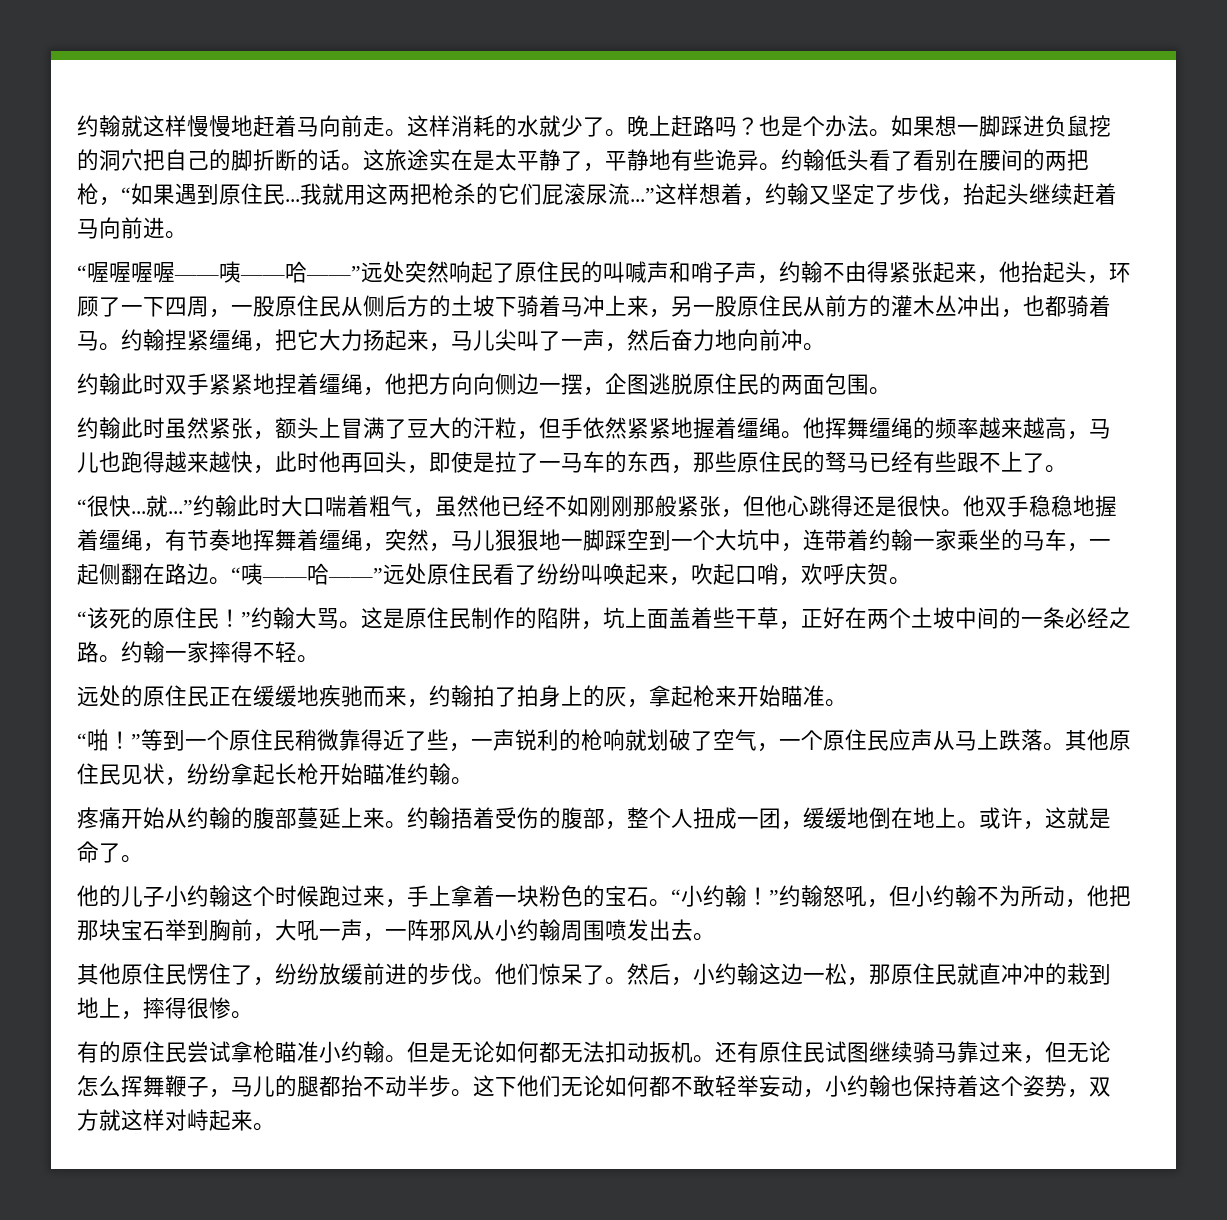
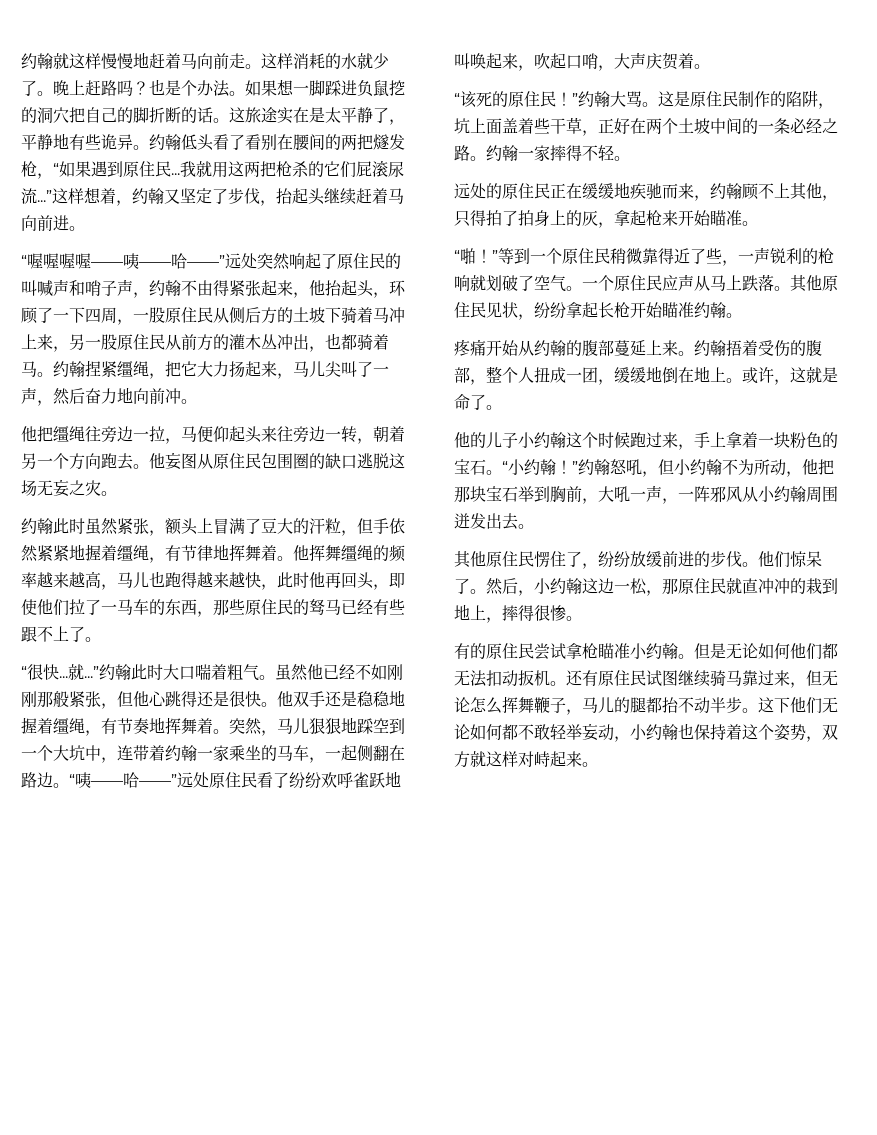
- 约翰低头看了看别在腰间的两把枪，“如果遇到原住民...
+ 约翰低头看了看别在腰间的两把燧发枪，“如果遇到原住民...
- 约翰此时双手紧紧地捏着缰绳，他把方向向侧边一摆，企图逃脱原住民的两面包围。
+ 他把缰绳往旁边一拉，马便仰起头来往旁边一转，朝着另一个方向跑去。他妄图从原住民包围圈的缺口逃脱这场无妄之灾。
- 约翰此时虽然紧张，额头上冒满了豆大的汗粒，但手依然紧紧地握着缰绳。
+ 约翰此时虽然紧张，额头上冒满了豆大的汗粒，但手依然紧紧地握着缰绳，有节律地挥舞着。
- 他挥舞缰绳的频率越来越高，马儿也跑得越来越快，此时他再回头，即使是拉了一马车的东西，那些原住民的驽马已经有些跟不上了。
+ 他挥舞缰绳的频率越来越高，马儿也跑得越来越快，此时他再回头，即使他们拉了一马车的东西，那些原住民的驽马已经有些跟不上了。
- 约翰此时大口喘着粗气，虽然他已经不如刚刚那般紧张，但他心跳得还是很快。
+ 约翰此时大口喘着粗气。虽然他已经不如刚刚那般紧张，但他心跳得还是很快。
- 他双手稳稳地握着缰绳，有节奏地挥舞着缰绳，突然，马儿狠狠地一脚踩空到一个大坑中，连带着约翰一家乘坐的马车，一起侧翻在路边。
+ 他双手还是稳稳地握着缰绳，有节奏地挥舞着。突然，马儿狠狠地踩空到一个大坑中，连带着约翰一家乘坐的马车，一起侧翻在路边。
- “咦——哈——”远处原住民看了纷纷叫唤起来，吹起口哨，欢呼庆贺。
+ “咦——哈——”远处原住民看了纷纷欢呼雀跃地叫唤起来，吹起口哨，大声庆贺着。
- 远处的原住民正在缓缓地疾驰而来，约翰拍了拍身上的灰，拿起枪来开始瞄准。
+ 远处的原住民正在缓缓地疾驰而来，约翰顾不上其他，只得拍了拍身上的灰，拿起枪来开始瞄准。
- “啪！”等到一个原住民稍微靠得近了些，一声锐利的枪响就划破了空气，一个原住民应声从马上跌落。
+ “啪！”等到一个原住民稍微靠得近了些，一声锐利的枪响就划破了空气。一个原住民应声从马上跌落。
- “小约翰！”约翰怒吼，但小约翰不为所动，他把那块宝石举到胸前，大吼一声，一阵邪风从小约翰周围喷发出去。
+ “小约翰！”约翰怒吼，但小约翰不为所动，他把那块宝石举到胸前，大吼一声，一阵邪风从小约翰周围迸发出去。
- 但是无论如何都无法扣动扳机。
+ 但是无论如何他们都无法扣动扳机。

